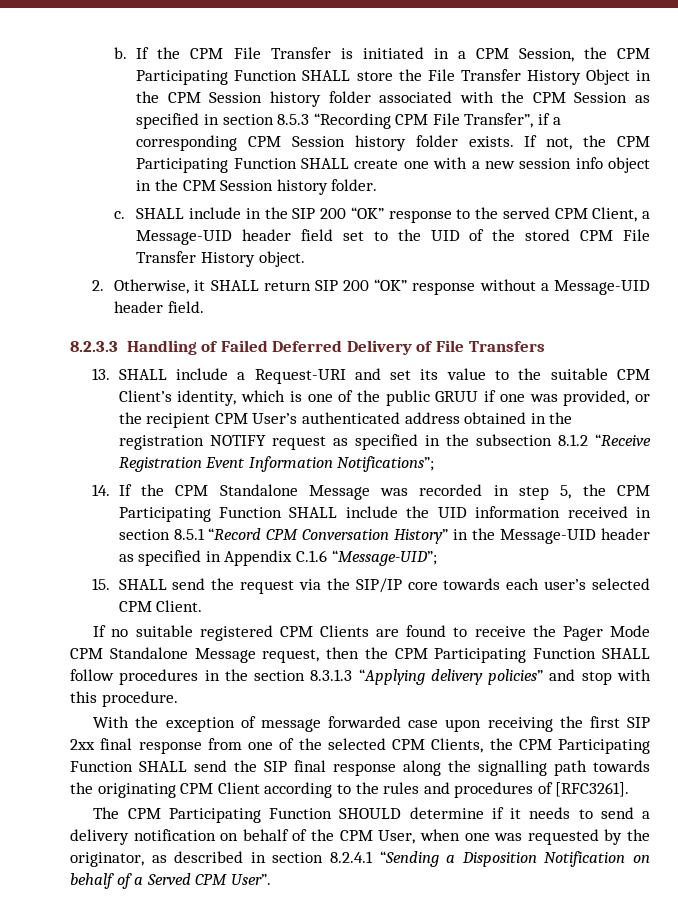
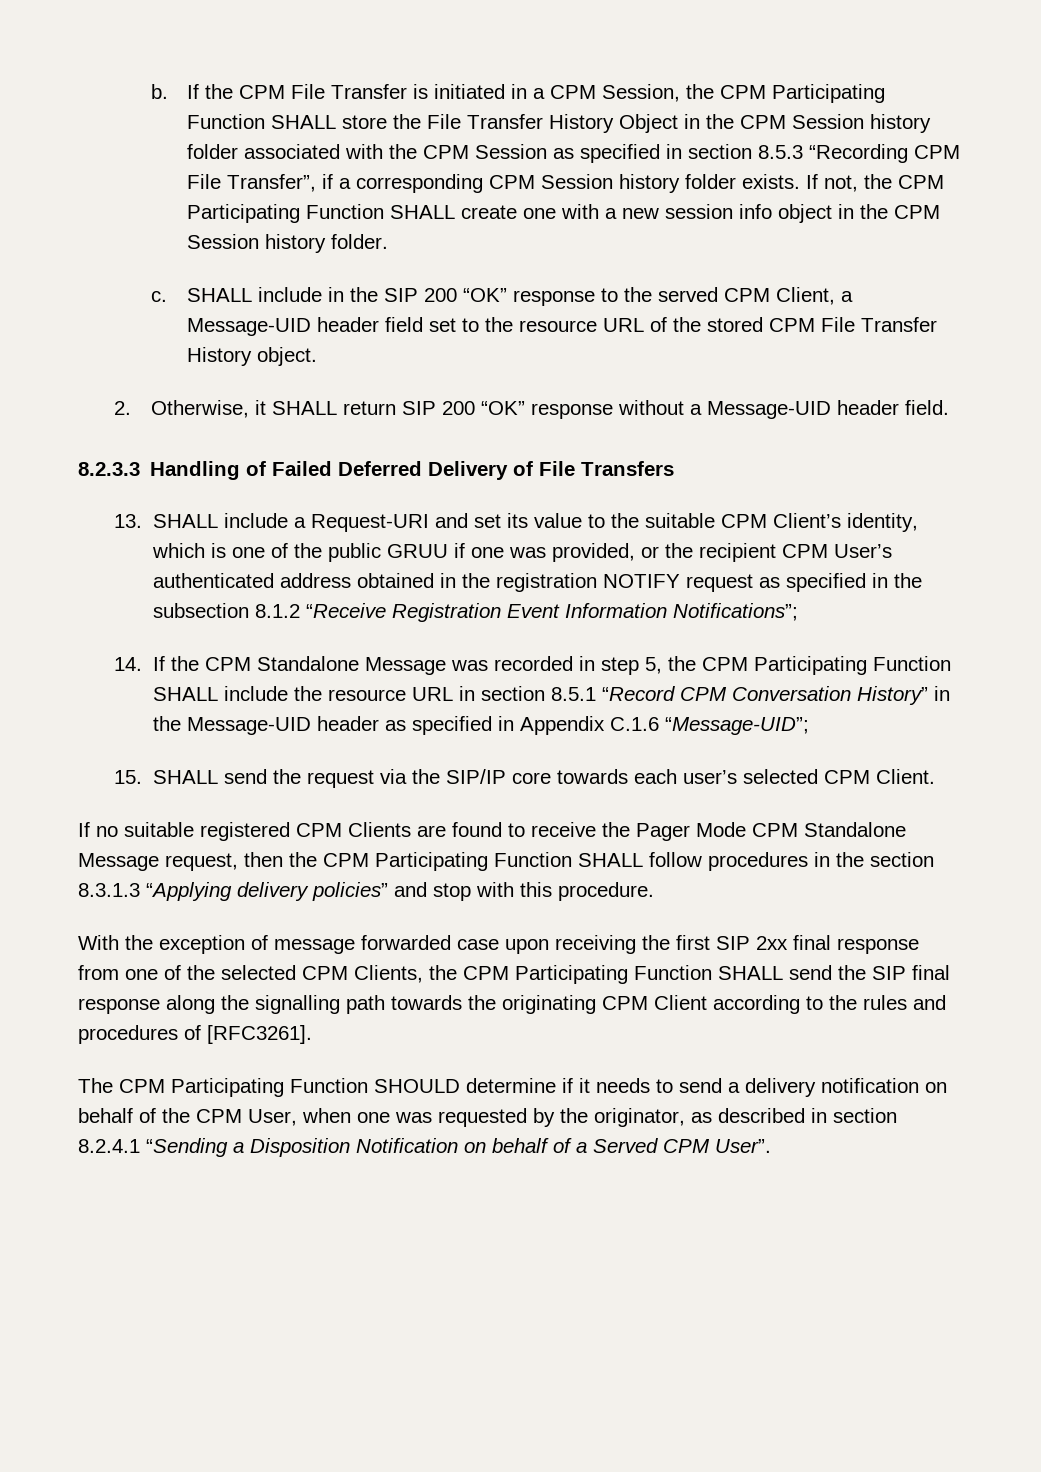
- SHALL include in the SIP 200 “OK” response to the served CPM Client, a Message-UID header field set to the UID of the stored CPM File Transfer History object.
+ SHALL include in the SIP 200 “OK” response to the served CPM Client, a Message-UID header field set to the resource URL of the stored CPM File Transfer History object.
- 14. If the CPM Standalone Message was recorded in step 5, the CPM Participating Function SHALL include the UID information received in section 8.5.1 “Record CPM Conversation History” in the Message-UID header as specified in Appendix C.1.6 “Message-UID”;
+ 14. If the CPM Standalone Message was recorded in step 5, the CPM Participating Function SHALL include the resource URL in section 8.5.1 “Record CPM Conversation History” in the Message-UID header as specified in Appendix C.1.6 “Message-UID”;

